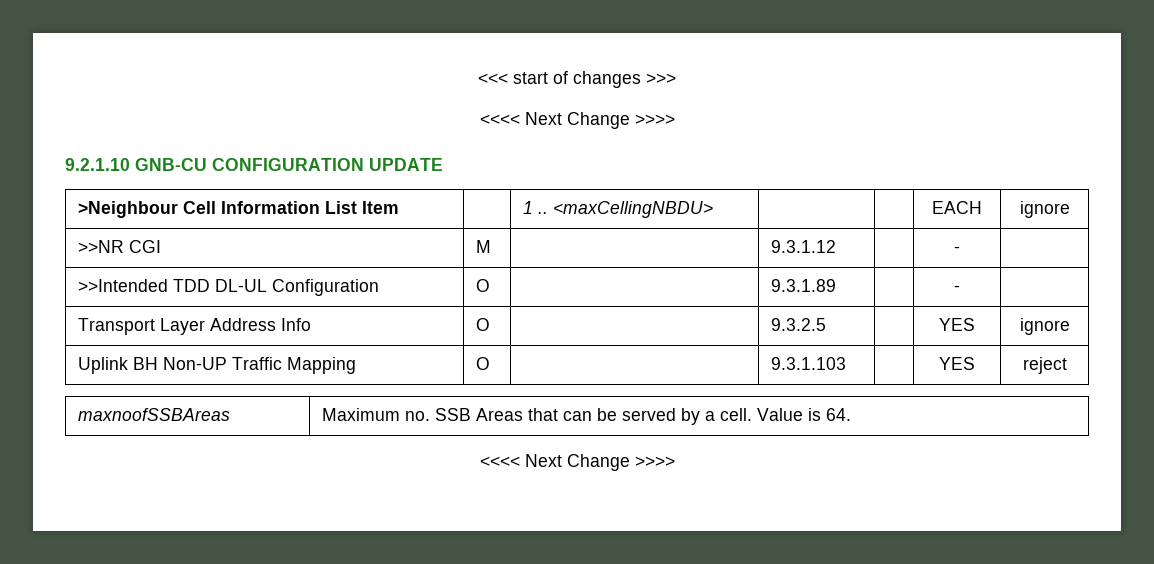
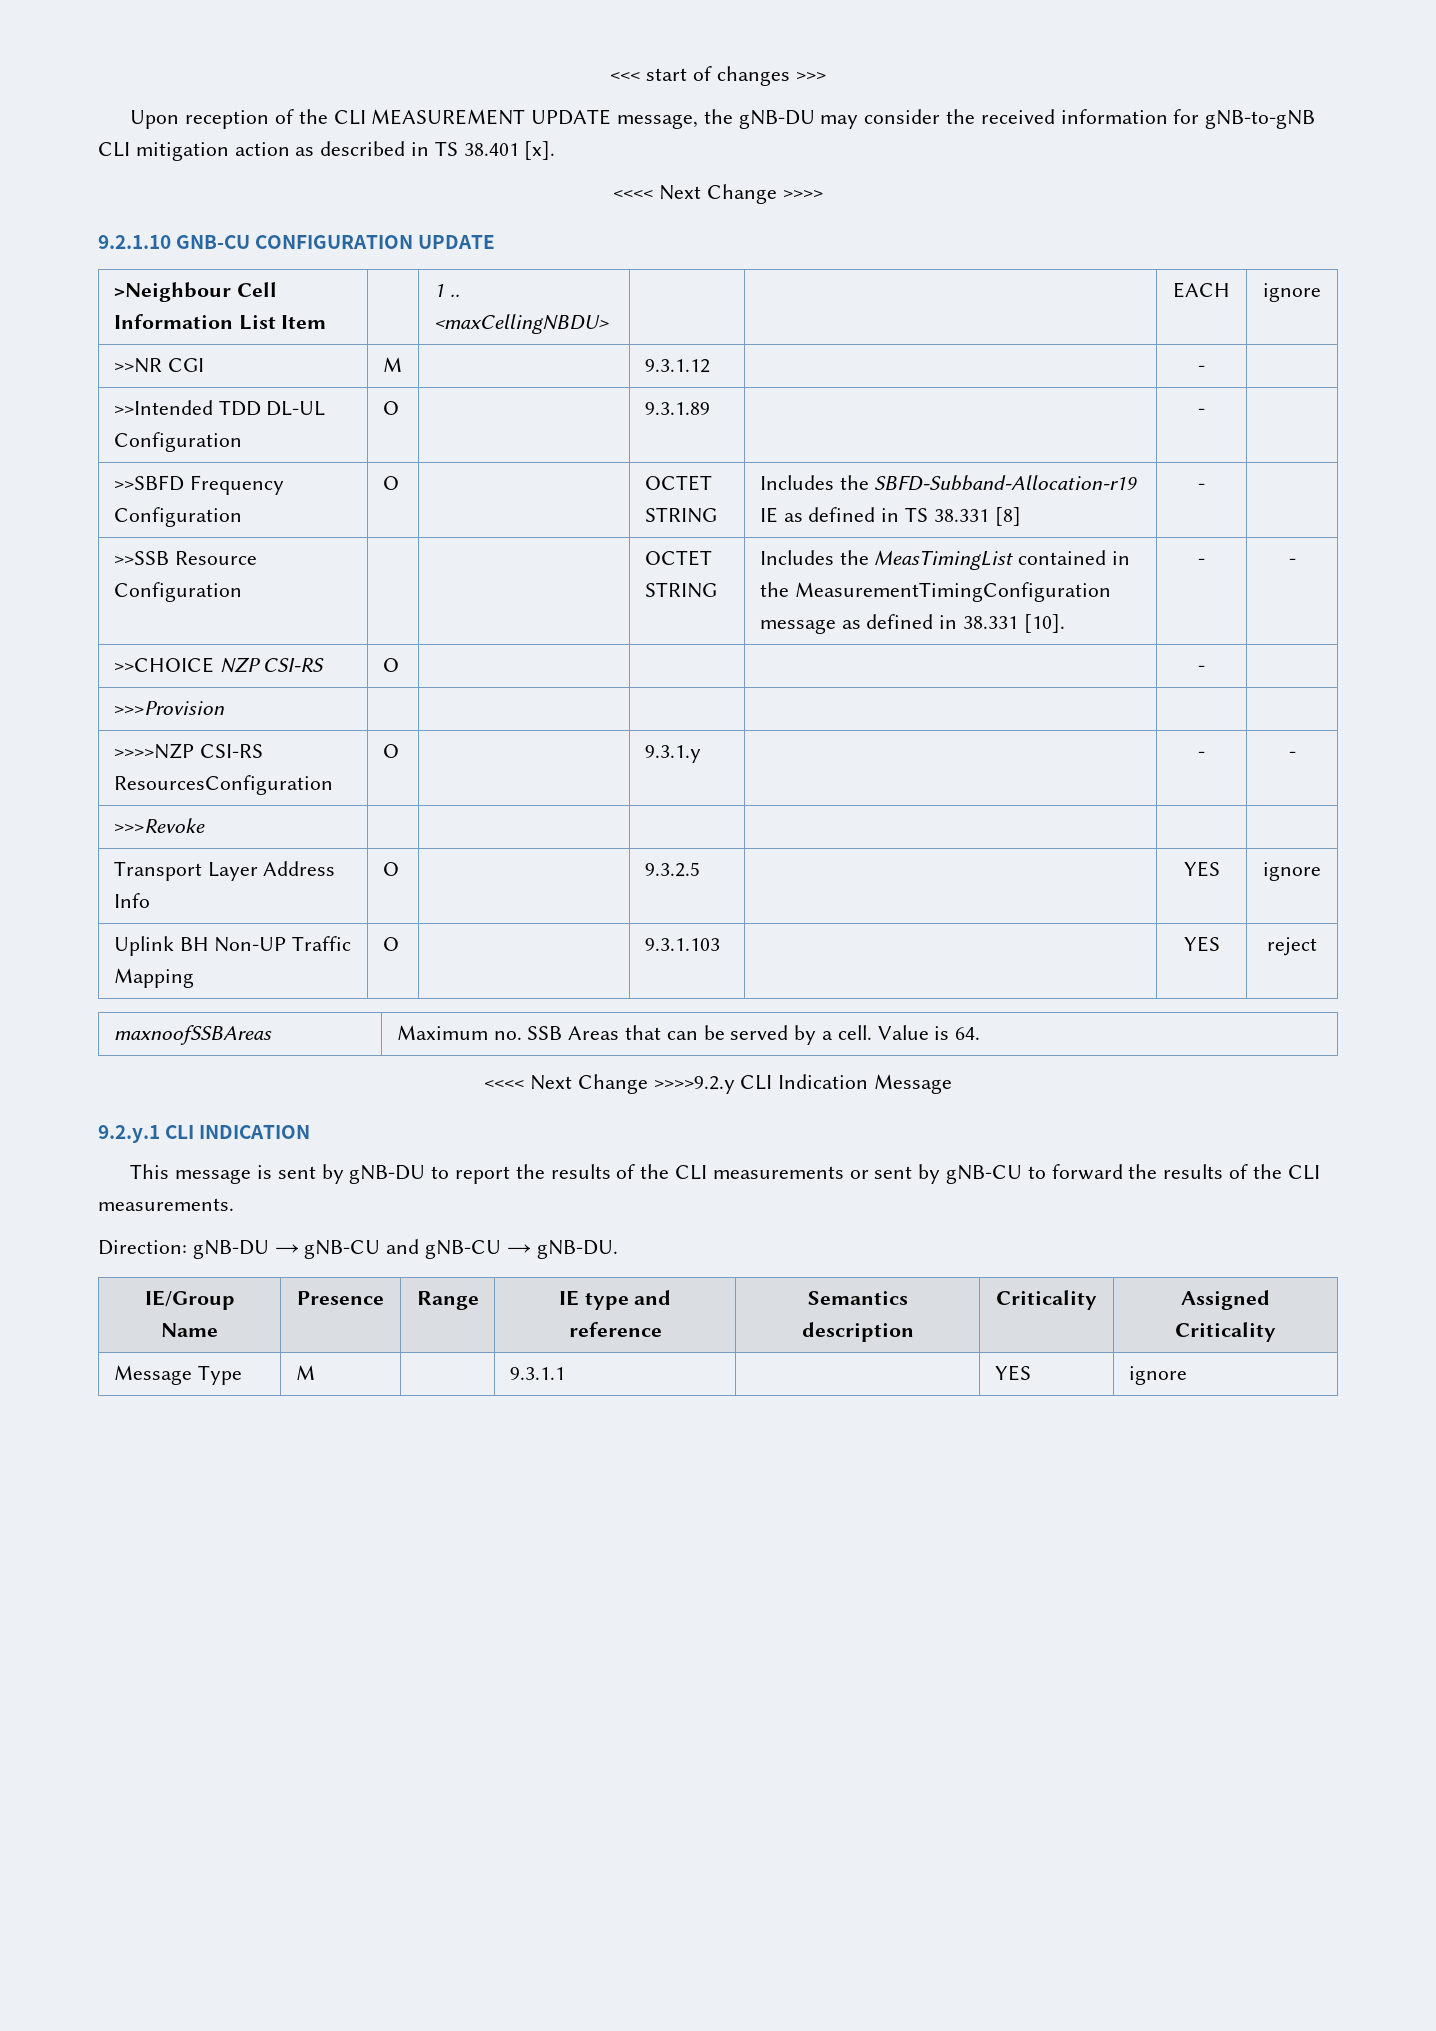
+ Upon reception of the CLI MEASUREMENT UPDATE message, the gNB-DU may consider the received information for gNB-to-gNB CLI mitigation action as described in TS 38.401 [x].
+ >>SBFD Frequency Configuration | O | | OCTET STRING | Includes the SBFD-Subband-Allocation-r19 IE as defined in TS 38.331 [8] | - |
+ >>SSB Resource Configuration | | | OCTET STRING | Includes the MeasTimingList contained in the MeasurementTimingConfiguration message as defined in 38.331 [10]. | - | -
+ >>CHOICE NZP CSI-RS | O | | | | - |
+ >>>Provision | | | | | |
+ >>>>NZP CSI-RS ResourcesConfiguration | O | | 9.3.1.y | | - | -
+ >>>Revoke | | | | | |
  maxnoofSSBAreas | Maximum no. SSB Areas that can be served by a cell. Value is 64.
- <<<< Next Change >>>>
+ <<<< Next Change >>>>9.2.y CLI Indication Message
+ 9.2.y.1 CLI INDICATION
+ This message is sent by gNB-DU to report the results of the CLI measurements or sent by gNB-CU to forward the results of the CLI measurements.
+ Direction: gNB-DU → gNB-CU and gNB-CU → gNB-DU.
+ IE/Group Name | Presence | Range | IE type and reference | Semantics description | Criticality | Assigned Criticality
+ Message Type | M | | 9.3.1.1 | | YES | ignore

